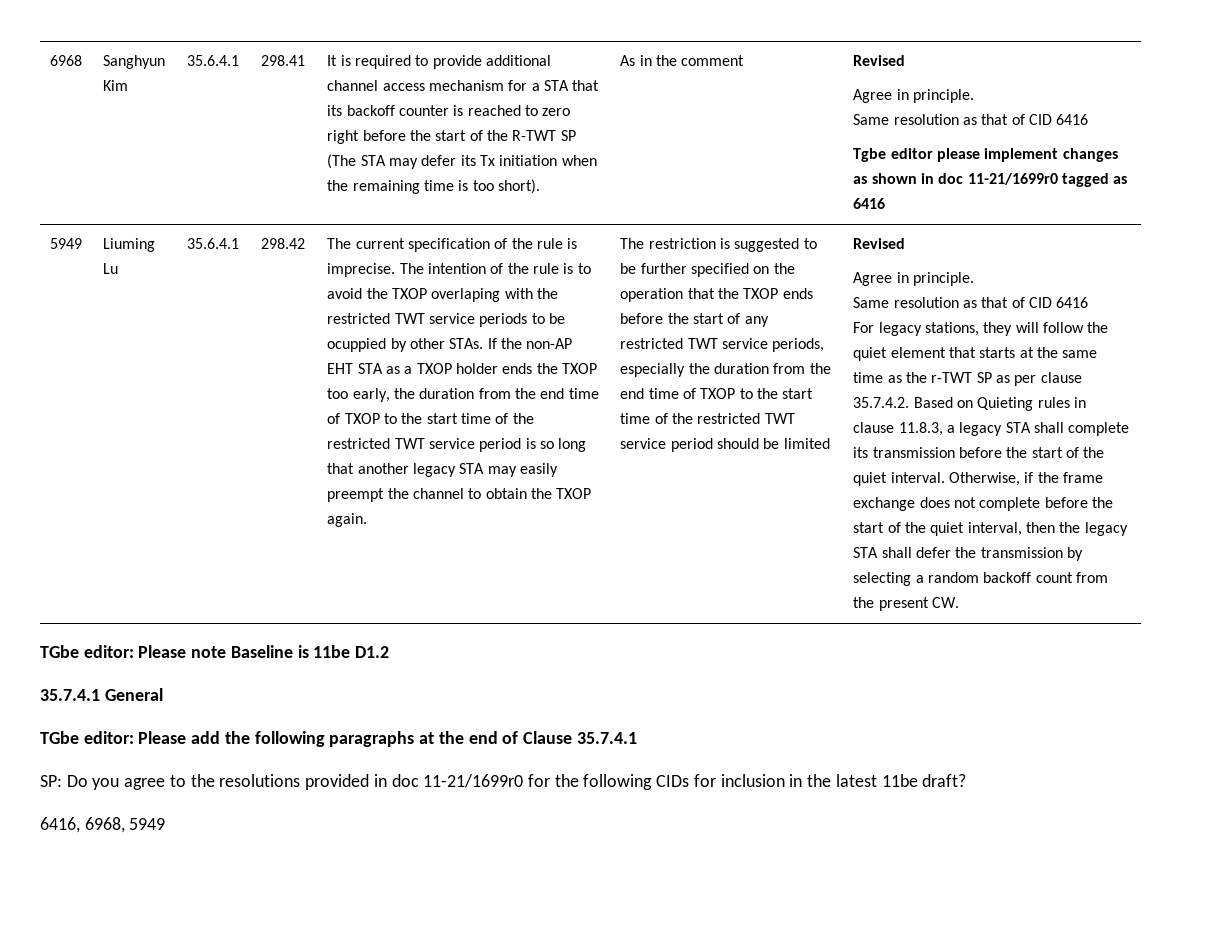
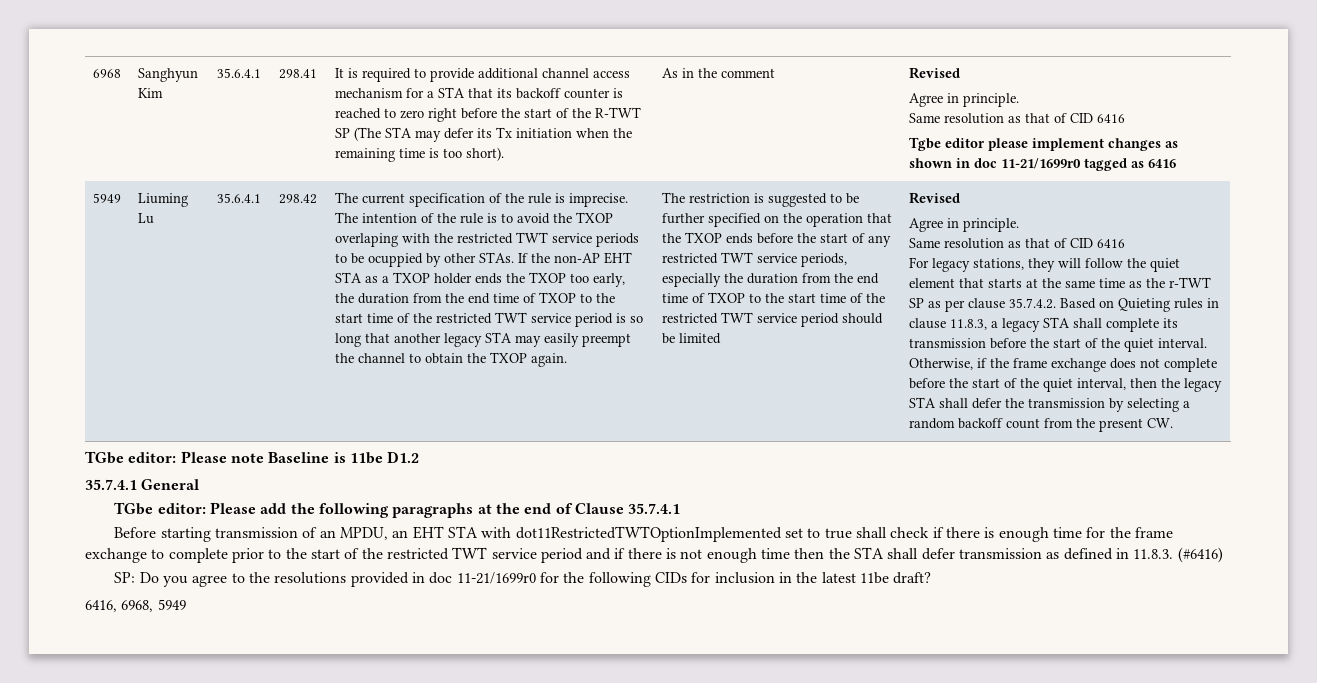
+ Before starting transmission of an MPDU, an EHT STA with dot11RestrictedTWTOptionImplemented set to true shall check if there is enough time for the frame exchange to complete prior to the start of the restricted TWT service period and if there is not enough time then the STA shall defer transmission as defined in 11.8.3. (#6416)

